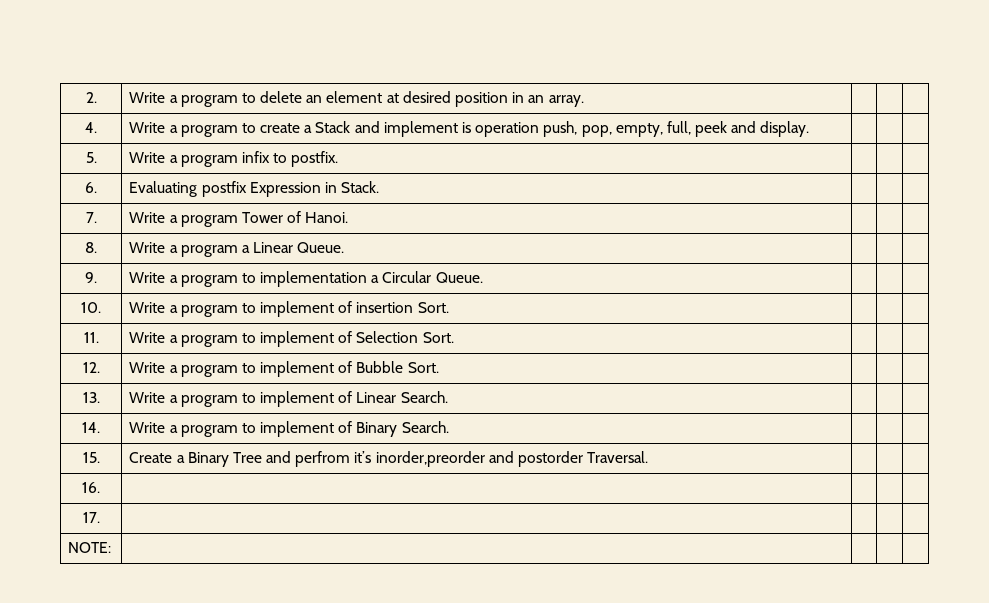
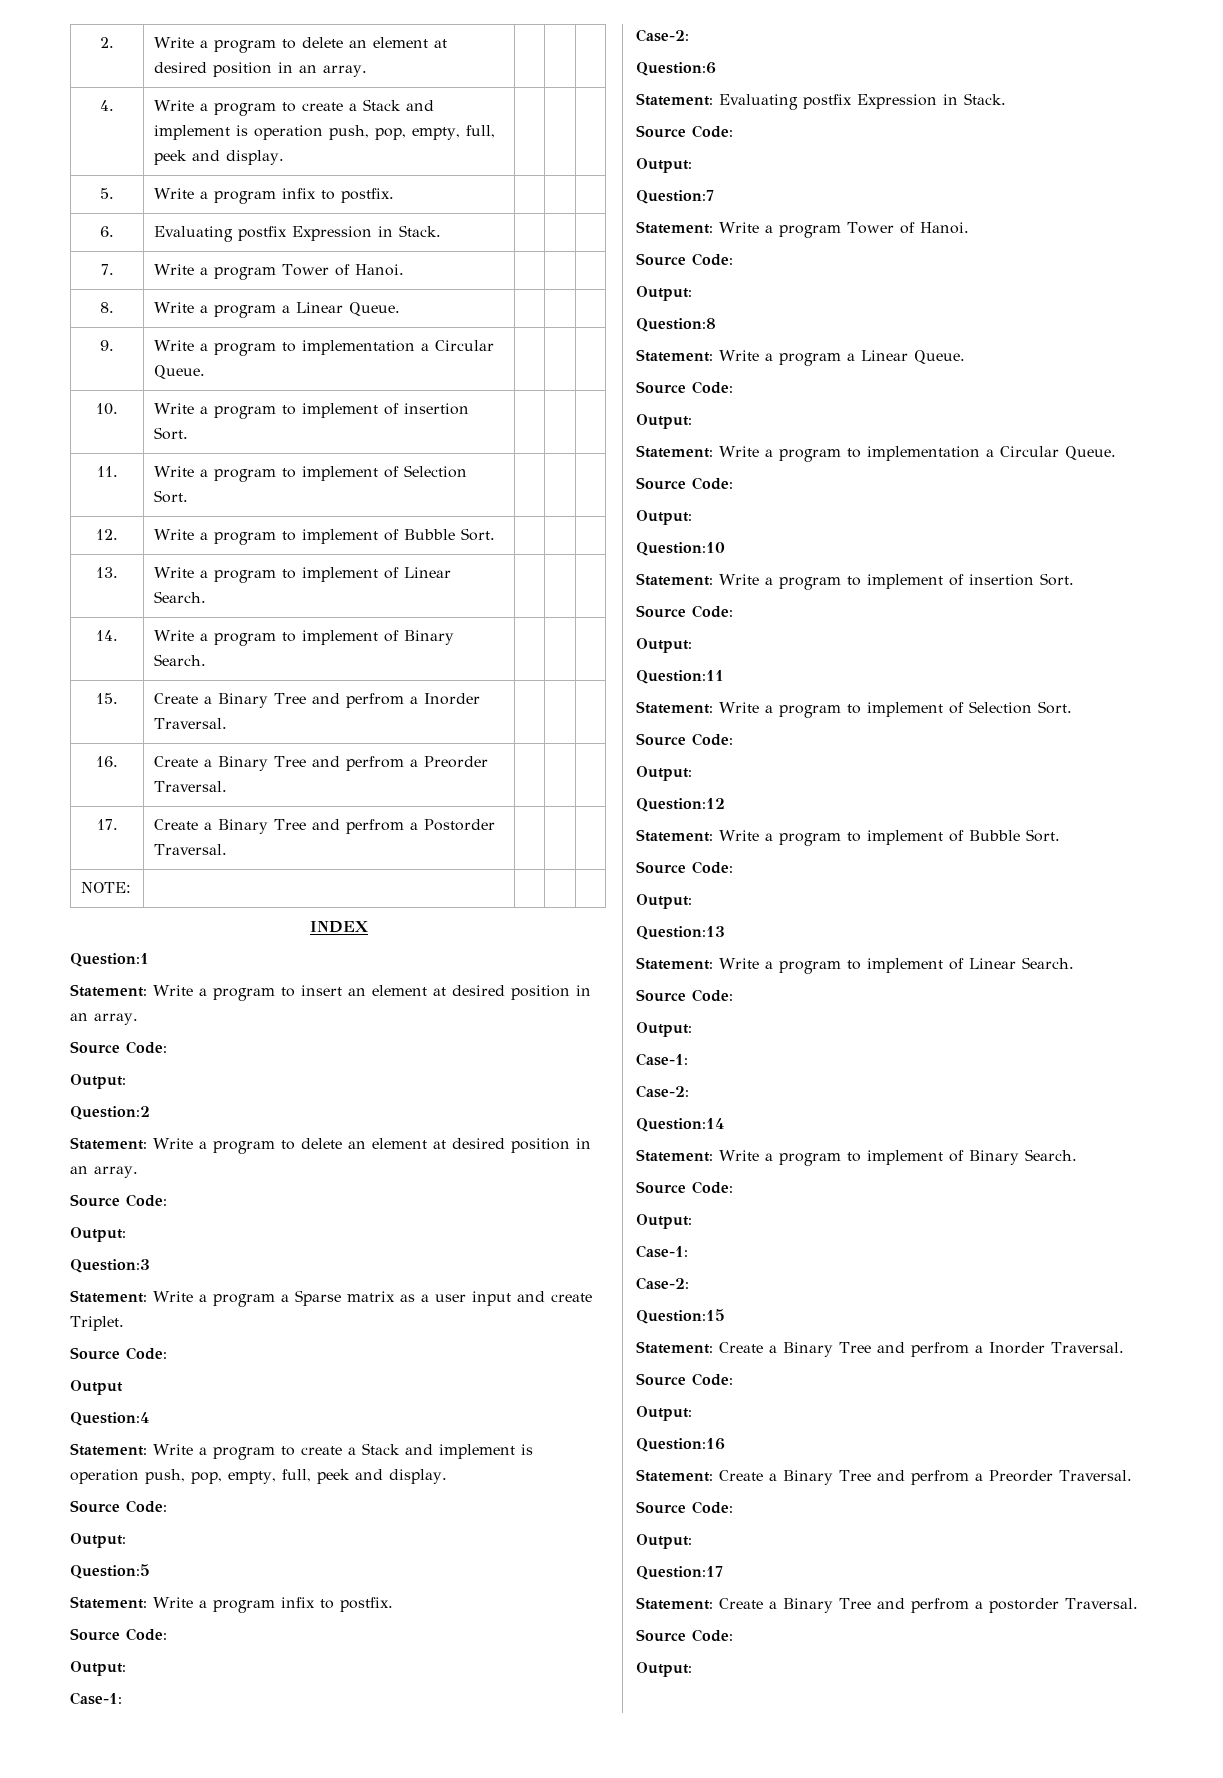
- 15. | Create a Binary Tree and perfrom it’s inorder,preorder and postorder Traversal. | | |
- 16. | | | |
- 17. | | | |
+ 15. | Create a Binary Tree and perfrom a Inorder Traversal. | | |
+ 16. | Create a Binary Tree and perfrom a Preorder Traversal. | | |
+ 17. | Create a Binary Tree and perfrom a Postorder Traversal. | | |
  NOTE: | | | |
+ INDEX
+ Question:1
+ Statement: Write a program to insert an element at desired position in an array.
+ Source Code:
+ Output:
+ Question:2
+ Statement: Write a program to delete an element at desired position in an array.
+ Source Code:
+ Output:
+ Question:3
+ Statement: Write a program a Sparse matrix as a user input and create Triplet.
+ Source Code:
+ Output
+ Question:4
+ Statement: Write a program to create a Stack and implement is operation push, pop, empty, full, peek and display.
+ Source Code:
+ Output:
+ Question:5
+ Statement: Write a program infix to postfix.
+ Source Code:
+ Output:
+ Case-1:
+ Case-2:
+ Question:6
+ Statement: Evaluating postfix Expression in Stack.
+ Source Code:
+ Output:
+ Question:7
+ Statement: Write a program Tower of Hanoi.
+ Source Code:
+ Output:
+ Question:8
+ Statement: Write a program a Linear Queue.
+ Source Code:
+ Output:
+ Statement: Write a program to implementation a Circular Queue.
+ Source Code:
+ Output:
+ Question:10
+ Statement: Write a program to implement of insertion Sort.
+ Source Code:
+ Output:
+ Question:11
+ Statement: Write a program to implement of Selection Sort.
+ Source Code:
+ Output:
+ Question:12
+ Statement: Write a program to implement of Bubble Sort.
+ Source Code:
+ Output:
+ Question:13
+ Statement: Write a program to implement of Linear Search.
+ Source Code:
+ Output:
+ Case-1:
+ Case-2:
+ Question:14
+ Statement: Write a program to implement of Binary Search.
+ Source Code:
+ Output:
+ Case-1:
+ Case-2:
+ Question:15
+ Statement: Create a Binary Tree and perfrom a Inorder Traversal.
+ Source Code:
+ Output:
+ Question:16
+ Statement: Create a Binary Tree and perfrom a Preorder Traversal.
+ Source Code:
+ Output:
+ Question:17
+ Statement: Create a Binary Tree and perfrom a postorder Traversal.
+ Source Code:
+ Output:

